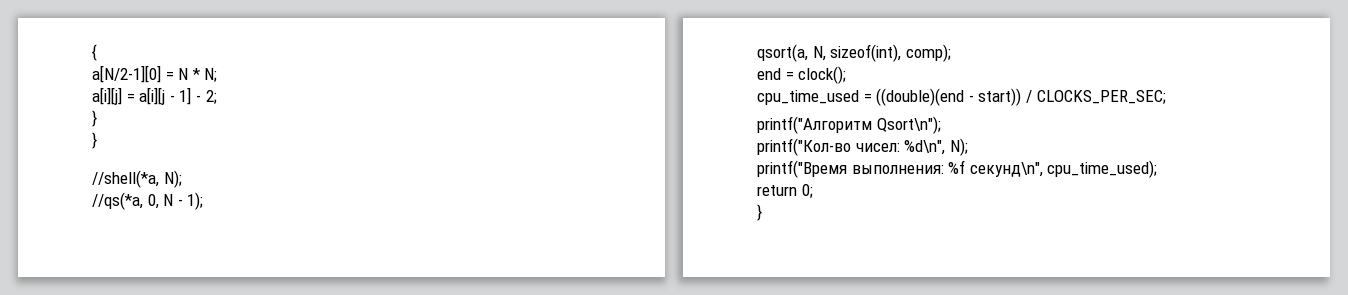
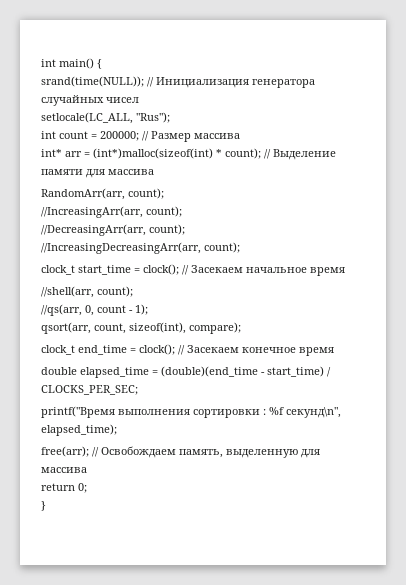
- {
+ int main() {
- a[N/2-1][0] = N * N;
- a[i][j] = a[i][j - 1] - 2;
- }
- }
- //shell(*a, N);
- //qs(*a, 0, N - 1);
- qsort(a, N, sizeof(int), comp);
- end = clock();
- cpu_time_used = ((double)(end - start)) / CLOCKS_PER_SEC;
- printf("Алгоритм Qsort\n");
- printf("Кол-во чисел: %d\n", N);
- printf("Время выполнения: %f секунд\n", cpu_time_used);
+ srand(time(NULL)); // Инициализация генератора случайных чисел
+ setlocale(LC_ALL, "Rus");
+ int count = 200000; // Размер массива
+ int* arr = (int*)malloc(sizeof(int) * count); // Выделение памяти для массива
+ RandomArr(arr, count);
+ //IncreasingArr(arr, count);
+ //DecreasingArr(arr, count);
+ //IncreasingDecreasingArr(arr, count);
+ clock_t start_time = clock(); // Засекаем начальное время
+ //shell(arr, count);
+ //qs(arr, 0, count - 1);
+ qsort(arr, count, sizeof(int), compare);
+ clock_t end_time = clock(); // Засекаем конечное время
+ double elapsed_time = (double)(end_time - start_time) / CLOCKS_PER_SEC;
+ printf("Время выполнения сортировки : %f секунд\n", elapsed_time);
+ free(arr); // Освобождаем память, выделенную для массива

